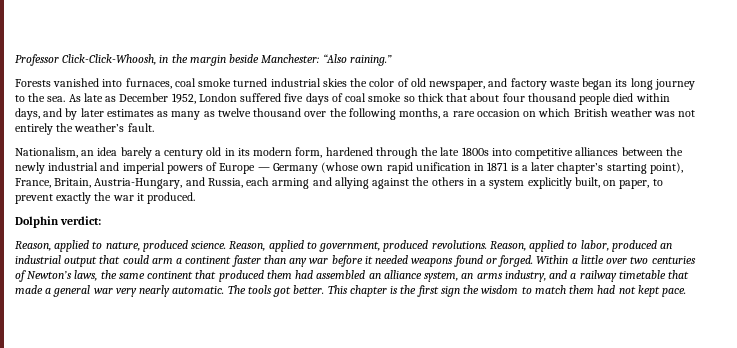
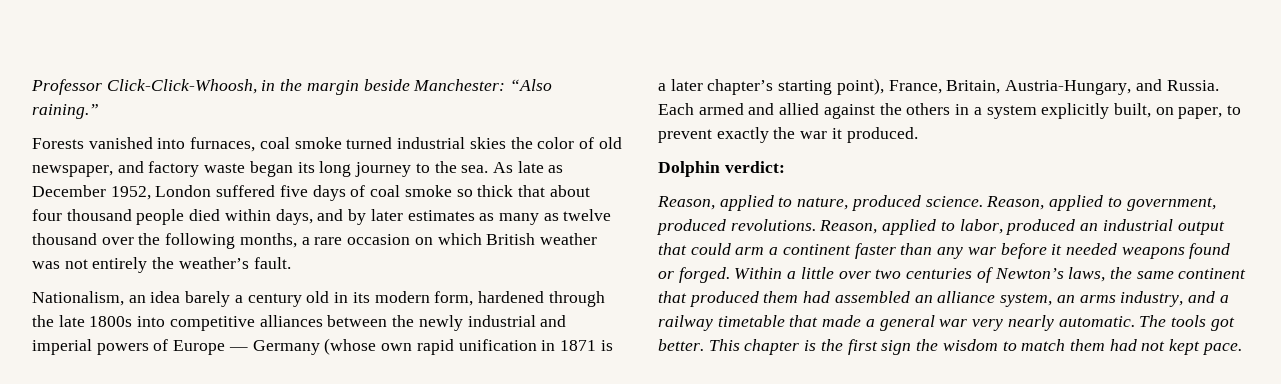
- Nationalism, an idea barely a century old in its modern form, hardened through the late 1800s into competitive alliances between the newly industrial and imperial powers of Europe — Germany (whose own rapid unification in 1871 is a later chapter’s starting point), France, Britain, Austria-Hungary, and Russia, each arming and allying against the others in a system explicitly built, on paper, to prevent exactly the war it produced.
+ Nationalism, an idea barely a century old in its modern form, hardened through the late 1800s into competitive alliances between the newly industrial and imperial powers of Europe — Germany (whose own rapid unification in 1871 is a later chapter’s starting point), France, Britain, Austria-Hungary, and Russia. Each armed and allied against the others in a system explicitly built, on paper, to prevent exactly the war it produced.

